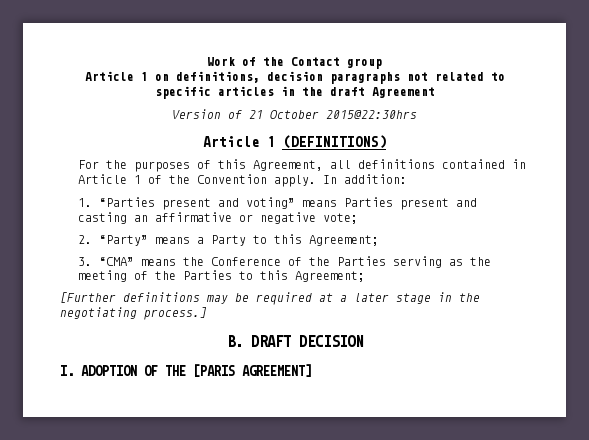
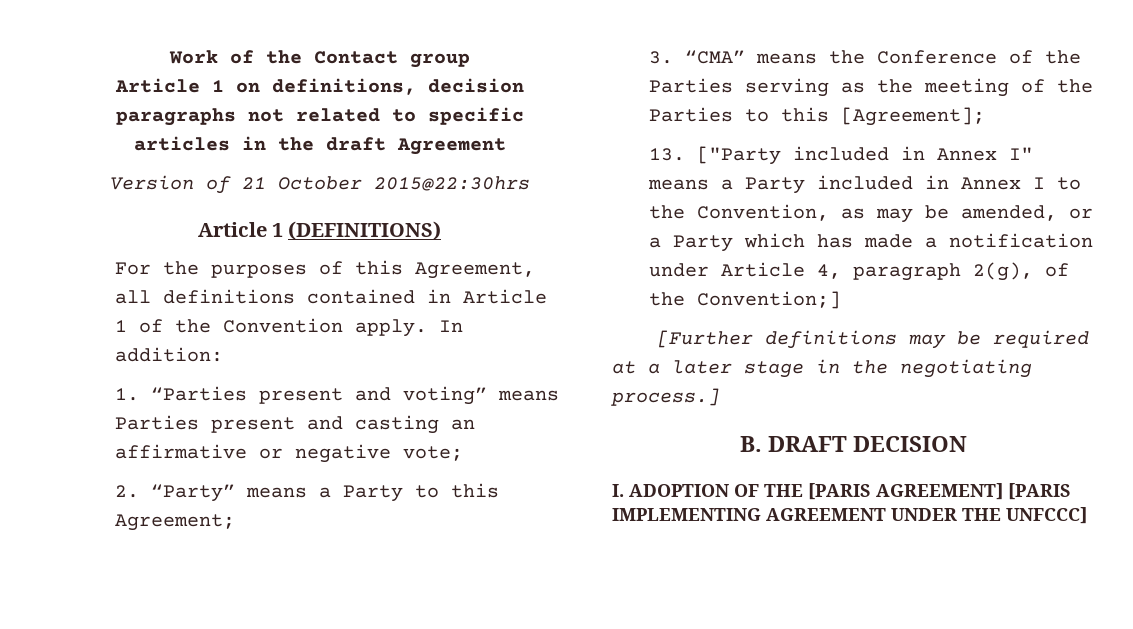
- 3. “CMA” means the Conference of the Parties serving as the meeting of the Parties to this Agreement;
+ 3. “CMA” means the Conference of the Parties serving as the meeting of the Parties to this [Agreement];
+ 13. ["Party included in Annex I" means a Party included in Annex I to the Convention, as may be amended, or a Party which has made a notification under Article 4, paragraph 2(g), of the Convention;]
- I. ADOPTION OF THE [PARIS AGREEMENT]
+ I. ADOPTION OF THE [PARIS AGREEMENT] [PARIS IMPLEMENTING AGREEMENT UNDER THE UNFCCC]

